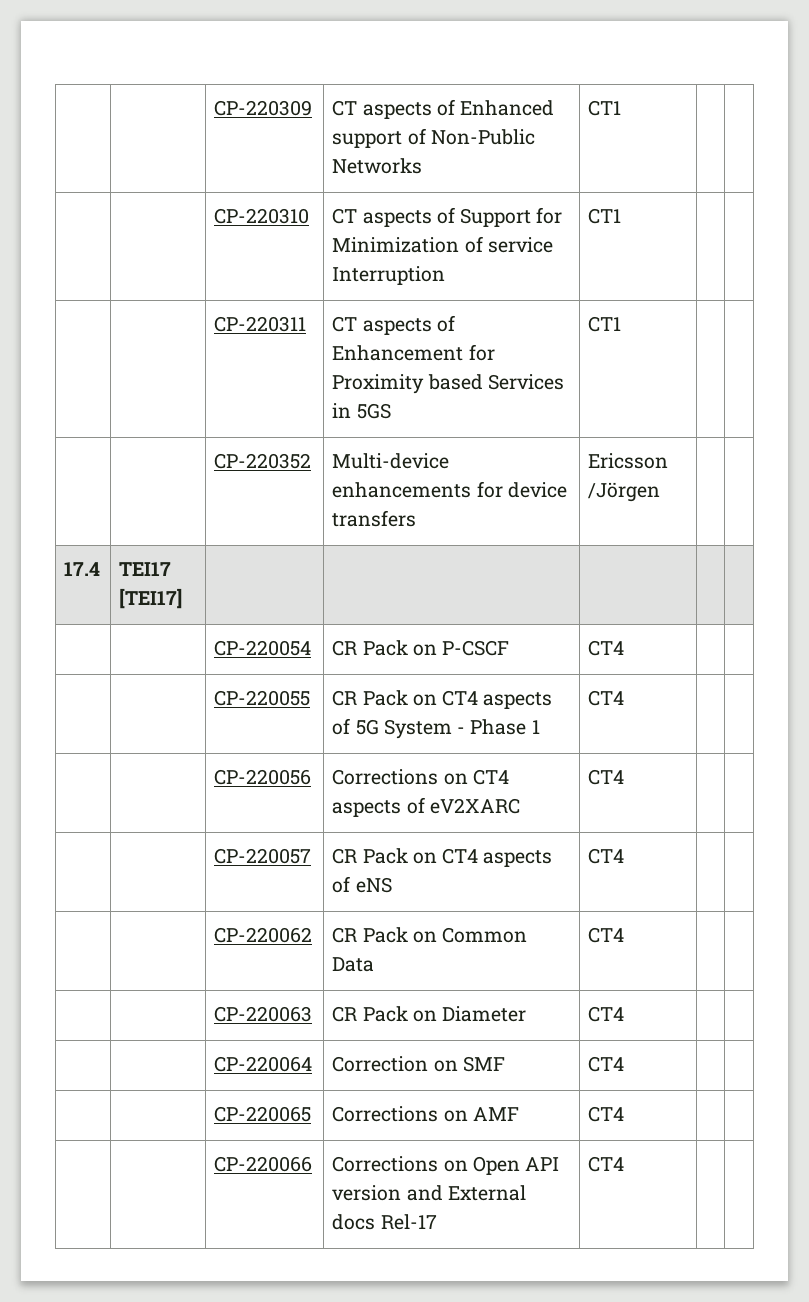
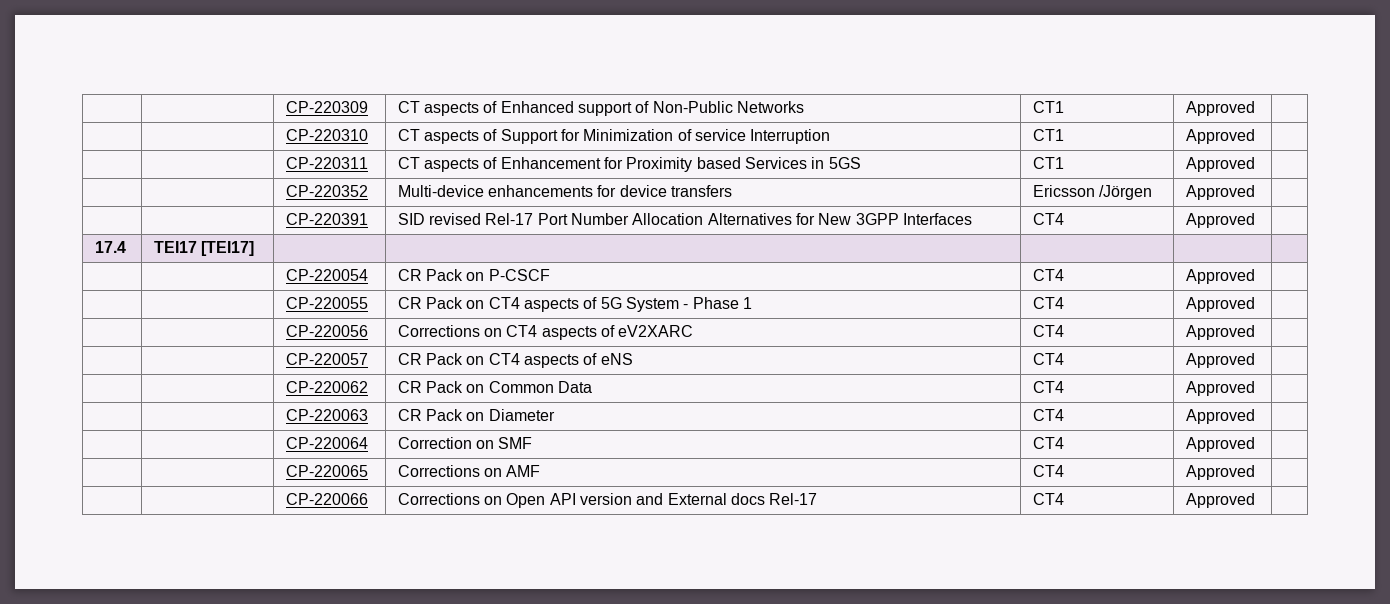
- | | CP-220309 | CT aspects of Enhanced support of Non-Public Networks | CT1 | |
+ | | CP-220309 | CT aspects of Enhanced support of Non-Public Networks | CT1 | Approved |
- | | CP-220310 | CT aspects of Support for Minimization of service Interruption | CT1 | |
+ | | CP-220310 | CT aspects of Support for Minimization of service Interruption | CT1 | Approved |
- | | CP-220311 | CT aspects of Enhancement for Proximity based Services in 5GS | CT1 | |
+ | | CP-220311 | CT aspects of Enhancement for Proximity based Services in 5GS | CT1 | Approved |
- | | CP-220352 | Multi-device enhancements for device transfers | Ericsson /Jörgen | |
+ | | CP-220352 | Multi-device enhancements for device transfers | Ericsson /Jörgen | Approved |
+ | | CP-220391 | SID revised Rel-17 Port Number Allocation Alternatives for New 3GPP Interfaces | CT4 | Approved |
- | | CP-220054 | CR Pack on P-CSCF | CT4 | |
+ | | CP-220054 | CR Pack on P-CSCF | CT4 | Approved |
- | | CP-220055 | CR Pack on CT4 aspects of 5G System - Phase 1 | CT4 | |
+ | | CP-220055 | CR Pack on CT4 aspects of 5G System - Phase 1 | CT4 | Approved |
- | | CP-220056 | Corrections on CT4 aspects of eV2XARC | CT4 | |
+ | | CP-220056 | Corrections on CT4 aspects of eV2XARC | CT4 | Approved |
- | | CP-220057 | CR Pack on CT4 aspects of eNS | CT4 | |
+ | | CP-220057 | CR Pack on CT4 aspects of eNS | CT4 | Approved |
- | | CP-220062 | CR Pack on Common Data | CT4 | |
+ | | CP-220062 | CR Pack on Common Data | CT4 | Approved |
- | | CP-220063 | CR Pack on Diameter | CT4 | |
+ | | CP-220063 | CR Pack on Diameter | CT4 | Approved |
- | | CP-220064 | Correction on SMF | CT4 | |
+ | | CP-220064 | Correction on SMF | CT4 | Approved |
- | | CP-220065 | Corrections on AMF | CT4 | |
+ | | CP-220065 | Corrections on AMF | CT4 | Approved |
- | | CP-220066 | Corrections on Open API version and External docs Rel-17 | CT4 | |
+ | | CP-220066 | Corrections on Open API version and External docs Rel-17 | CT4 | Approved |

